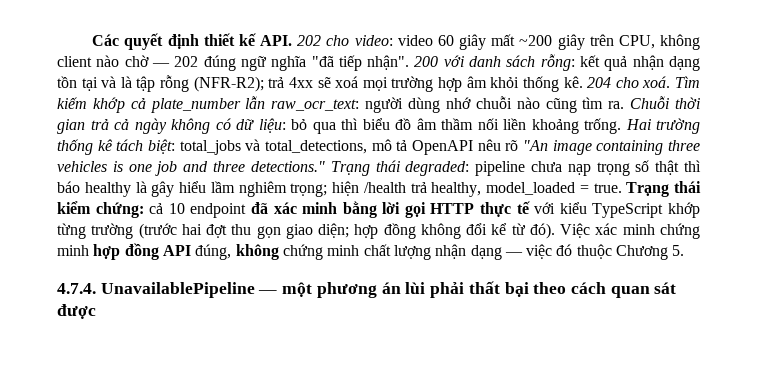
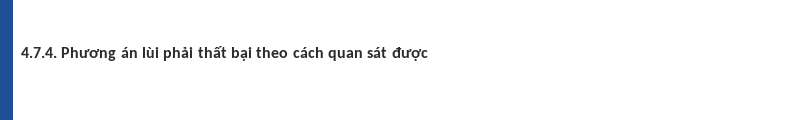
- Các quyết định thiết kế API. 202 cho video: video 60 giây mất ~200 giây trên CPU, không client nào chờ — 202 đúng ngữ nghĩa "đã tiếp nhận". 200 với danh sách rỗng: kết quả nhận dạng tồn tại và là tập rỗng (NFR-R2); trả 4xx sẽ xoá mọi trường hợp âm khỏi thống kê. 204 cho xoá. Tìm kiếm khớp cả plate_number lẫn raw_ocr_text: người dùng nhớ chuỗi nào cũng tìm ra. Chuỗi thời gian trả cả ngày không có dữ liệu: bỏ qua thì biểu đồ âm thầm nối liền khoảng trống. Hai trường thống kê tách biệt: total_jobs và total_detections, mô tả OpenAPI nêu rõ "An image containing three vehicles is one job and three detections." Trạng thái degraded: pipeline chưa nạp trọng số thật thì báo healthy là gây hiểu lầm nghiêm trọng; hiện /health trả healthy, model_loaded = true. Trạng thái kiểm chứng: cả 10 endpoint đã xác minh bằng lời gọi HTTP thực tế với kiểu TypeScript khớp từng trường (trước hai đợt thu gọn giao diện; hợp đồng không đổi kể từ đó). Việc xác minh chứng minh hợp đồng API đúng, không chứng minh chất lượng nhận dạng — việc đó thuộc Chương 5.
- 4.7.4. UnavailablePipeline — một phương án lùi phải thất bại theo cách quan sát được
+ 4.7.4. Phương án lùi phải thất bại theo cách quan sát được

